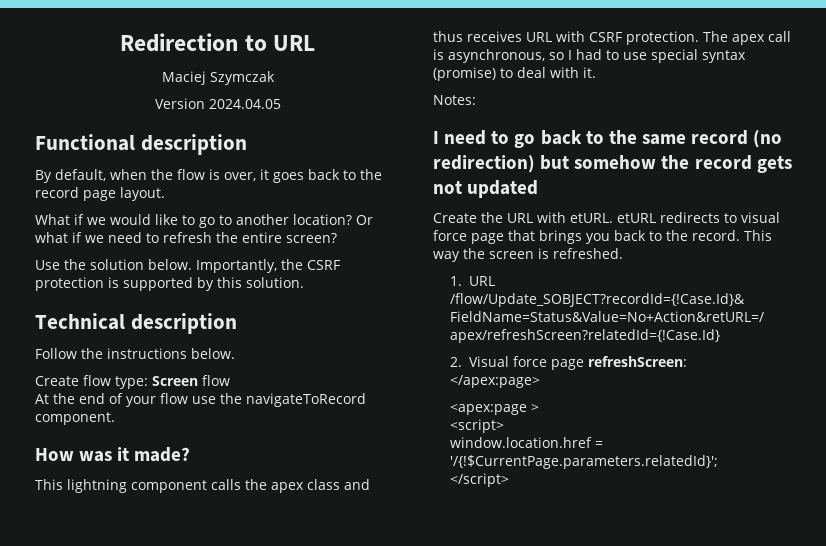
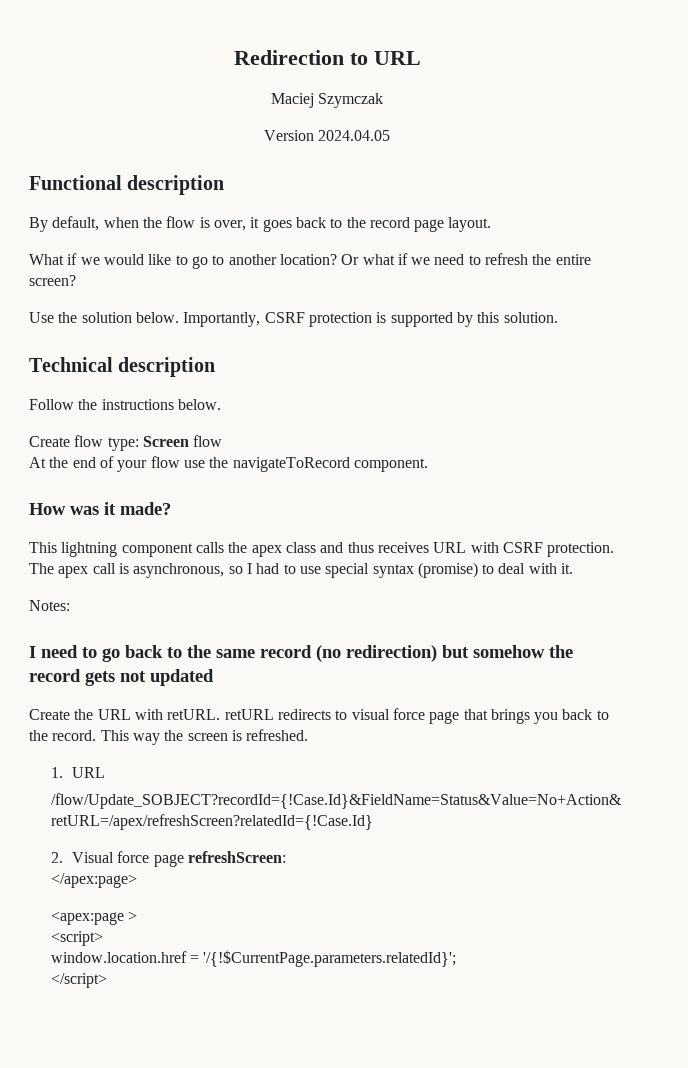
- Importantly, the CSRF protection is supported by this solution.
+ Importantly, CSRF protection is supported by this solution.
- Create the URL with etURL. etURL redirects to visual force page that brings you back to the record.
+ Create the URL with retURL. retURL redirects to visual force page that brings you back to the record.

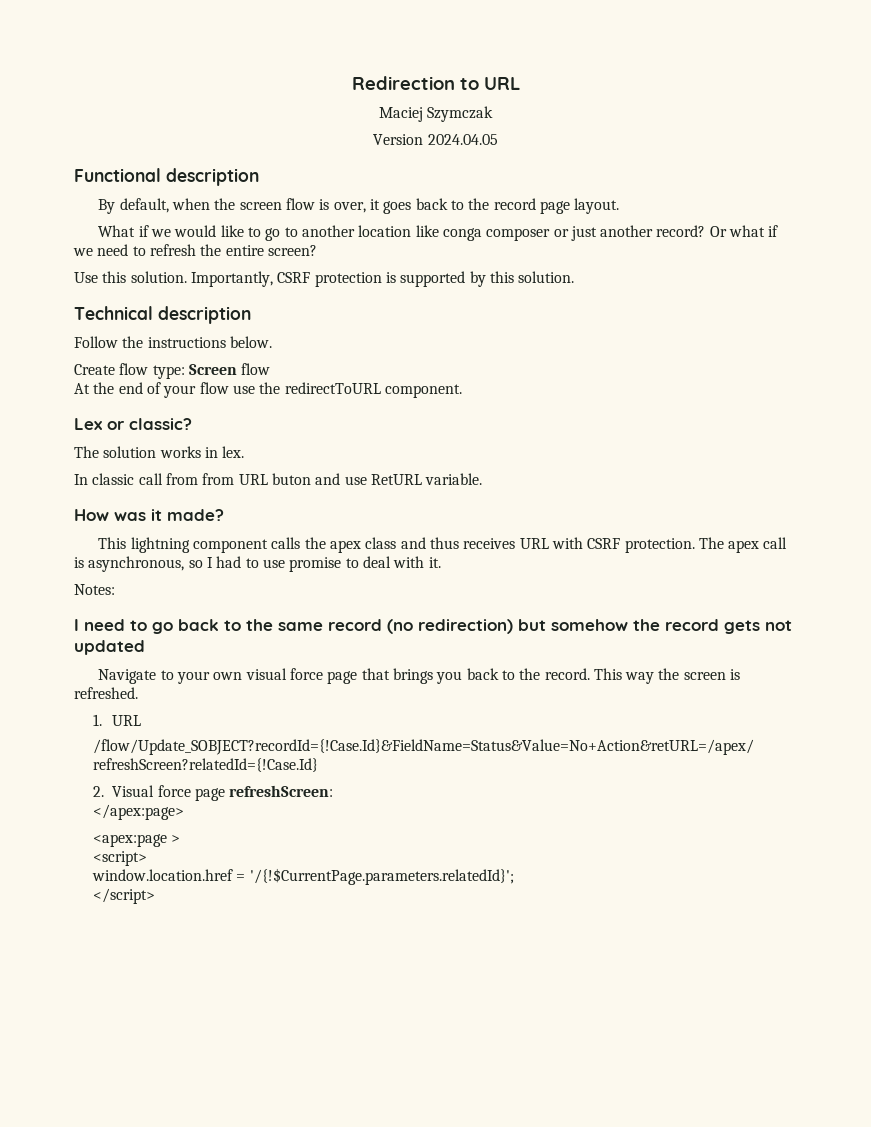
- By default, when the flow is over, it goes back to the record page layout.
+ By default, when the screen flow is over, it goes back to the record page layout.
- What if we would like to go to another location?
+ What if we would like to go to another location like conga composer or just another record?
- Use the solution below.
+ Use this solution.
- At the end of your flow use the navigateToRecord component.
+ At the end of your flow use the redirectToURL component.
+ Lex or classic?
+ The solution works in lex.
+ In classic call from from URL buton and use RetURL variable.
- The apex call is asynchronous, so I had to use special syntax (promise) to deal with it.
+ The apex call is asynchronous, so I had to use promise to deal with it.
- Create the URL with retURL. retURL redirects to visual force page that brings you back to the record.
+ Navigate to your own visual force page that brings you back to the record.

